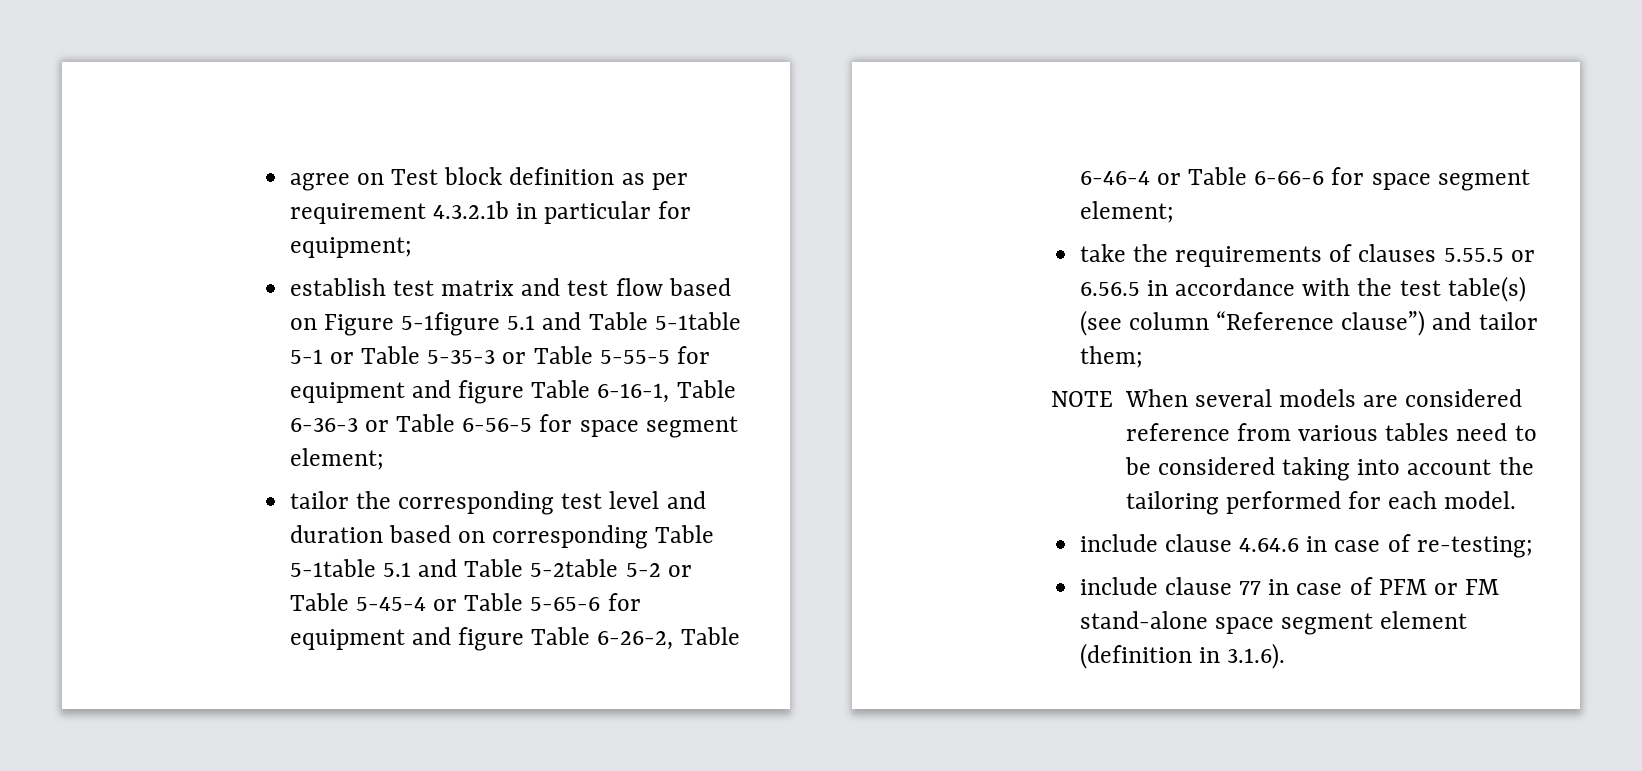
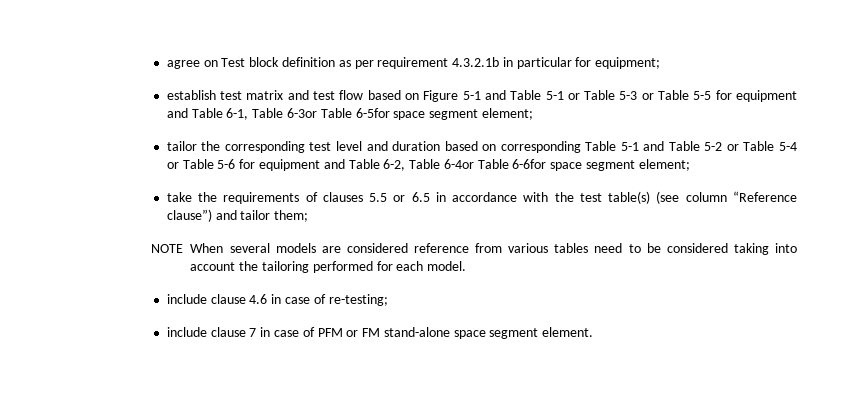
- establish test matrix and test flow based on Figure 5-1figure 5.1 and Table 5-1table 5-1 or Table 5-35-3 or Table 5-55-5 for equipment and figure Table 6-16-1, Table 6-36-3 or Table 6-56-5 for space segment element;
+ establish test matrix and test flow based on Figure 5-1 and Table 5-1 or Table 5-3 or Table 5-5 for equipment and Table 6-1, Table 6-3or Table 6-5for space segment element;
- tailor the corresponding test level and duration based on corresponding Table 5-1table 5.1 and Table 5-2table 5-2 or Table 5-45-4 or Table 5-65-6 for equipment and figure Table 6-26-2, Table 6-46-4 or Table 6-66-6 for space segment element;
+ tailor the corresponding test level and duration based on corresponding Table 5-1 and Table 5-2 or Table 5-4 or Table 5-6 for equipment and Table 6-2, Table 6-4or Table 6-6for space segment element;
- take the requirements of clauses 5.55.5 or 6.56.5 in accordance with the test table(s) (see column “Reference clause”) and tailor them;
+ take the requirements of clauses 5.5 or 6.5 in accordance with the test table(s) (see column “Reference clause”) and tailor them;
- include clause 4.64.6 in case of re-testing;
+ include clause 4.6 in case of re-testing;
- include clause 77 in case of PFM or FM stand-alone space segment element (definition in 3.1.6).
+ include clause 7 in case of PFM or FM stand-alone space segment element.

